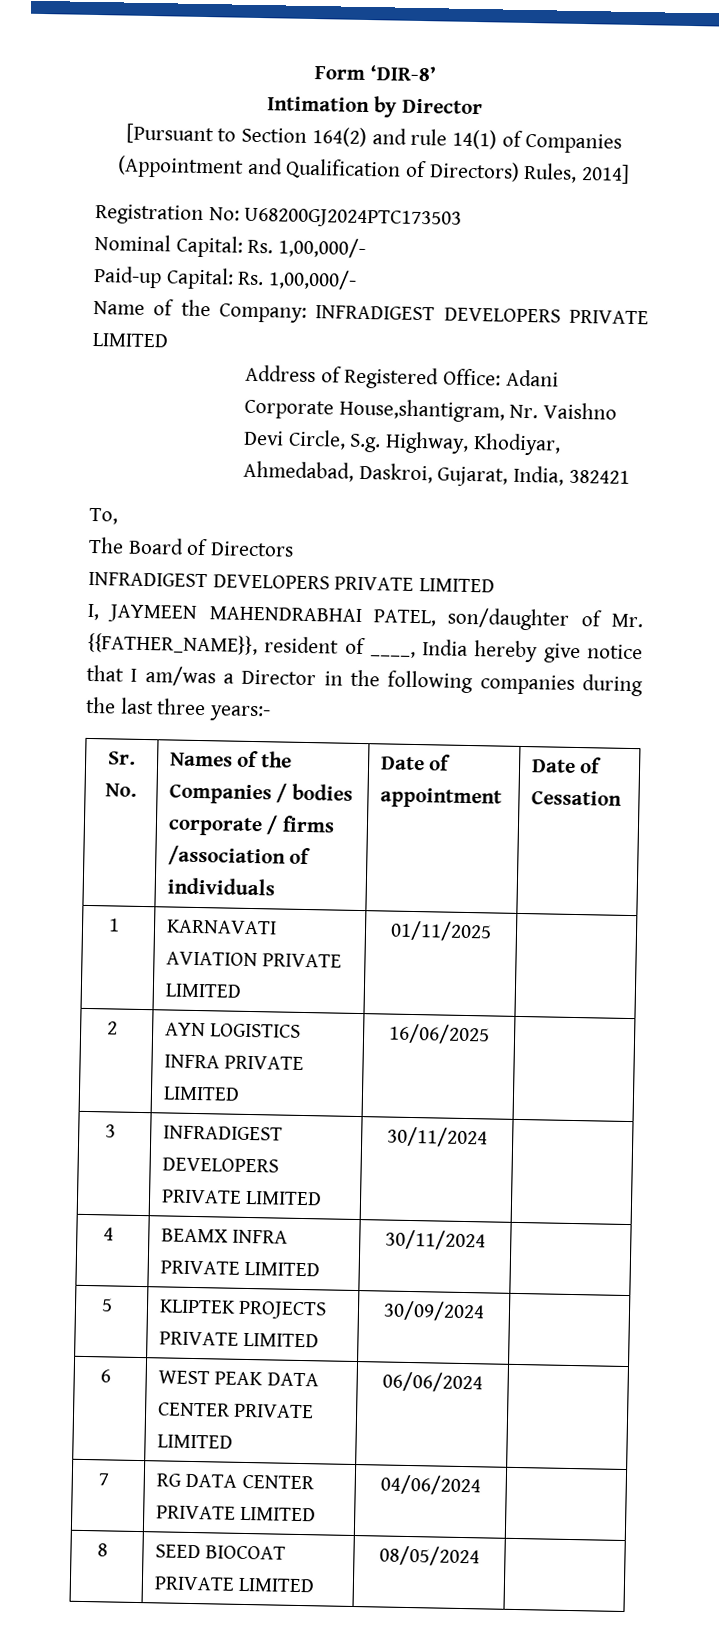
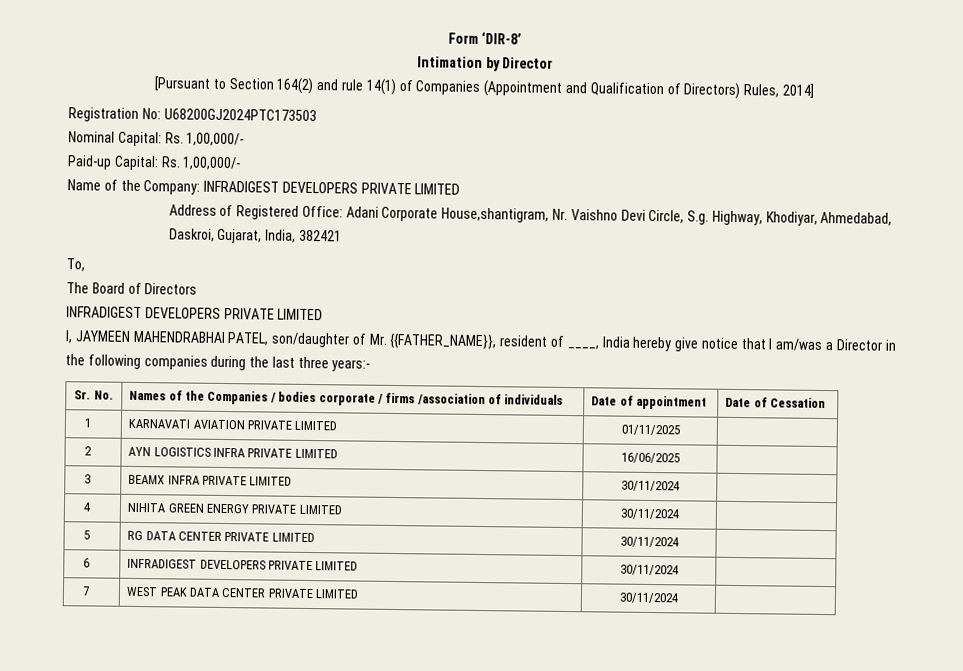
- 3 | INFRADIGEST DEVELOPERS PRIVATE LIMITED | 30/11/2024 |
+ 3 | BEAMX INFRA PRIVATE LIMITED | 30/11/2024 |
+ 4 | NIHITA GREEN ENERGY PRIVATE LIMITED | 30/11/2024 |
+ 5 | RG DATA CENTER PRIVATE LIMITED | 30/11/2024 |
+ 6 | INFRADIGEST DEVELOPERS PRIVATE LIMITED | 30/11/2024 |
- 4 | BEAMX INFRA PRIVATE LIMITED | 30/11/2024 |
- 5 | KLIPTEK PROJECTS PRIVATE LIMITED | 30/09/2024 |
- 6 | WEST PEAK DATA CENTER PRIVATE LIMITED | 06/06/2024 |
- 7 | RG DATA CENTER PRIVATE LIMITED | 04/06/2024 |
- 8 | SEED BIOCOAT PRIVATE LIMITED | 08/05/2024 |
+ 7 | WEST PEAK DATA CENTER PRIVATE LIMITED | 30/11/2024 |

